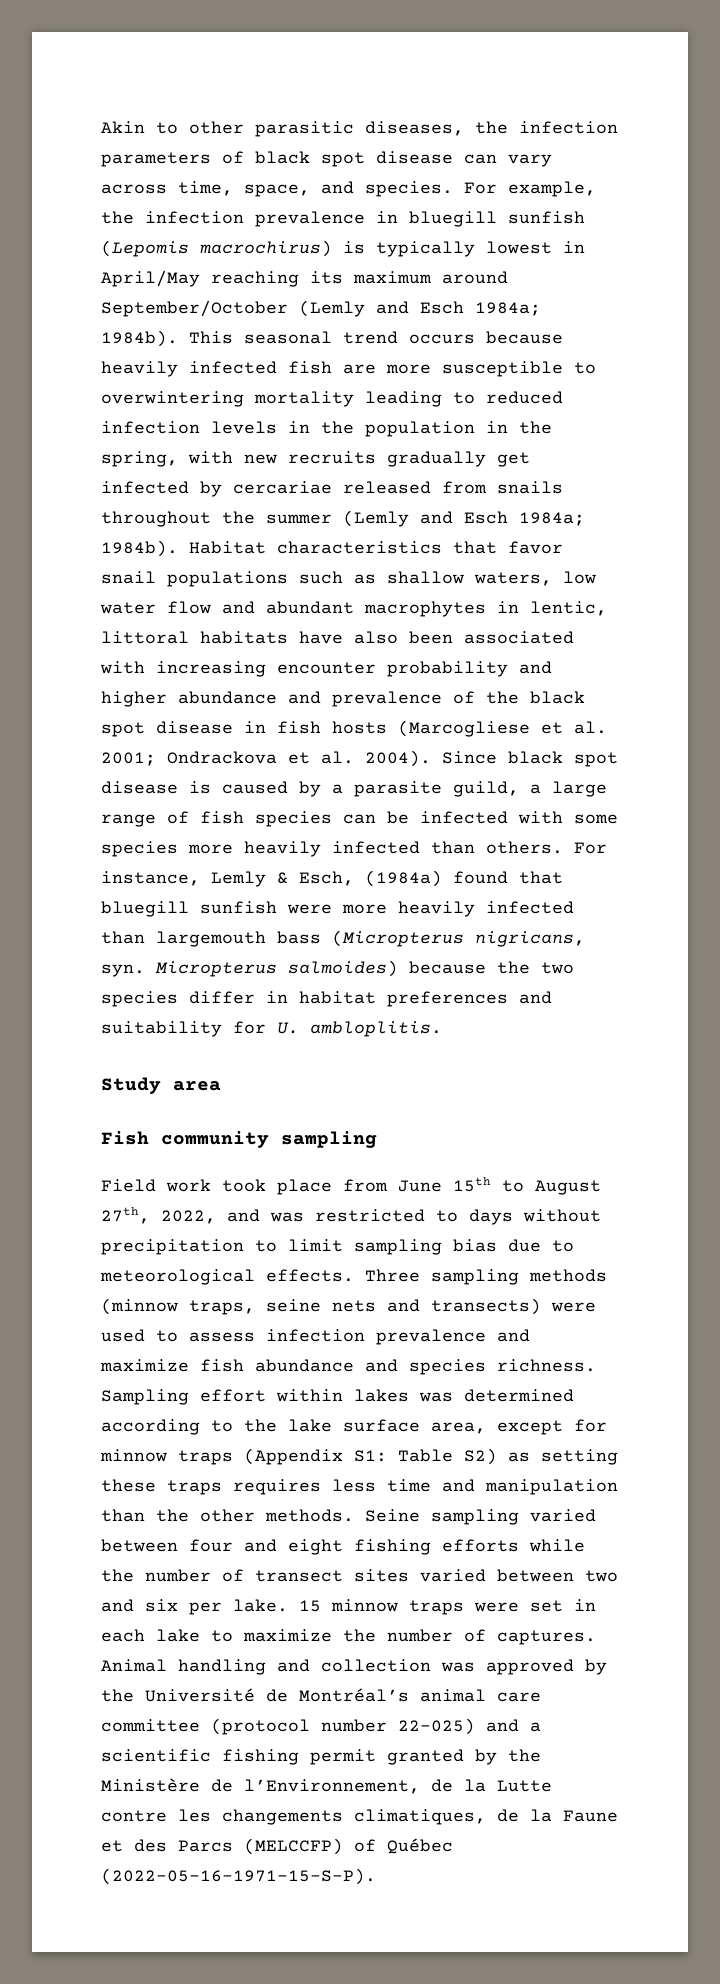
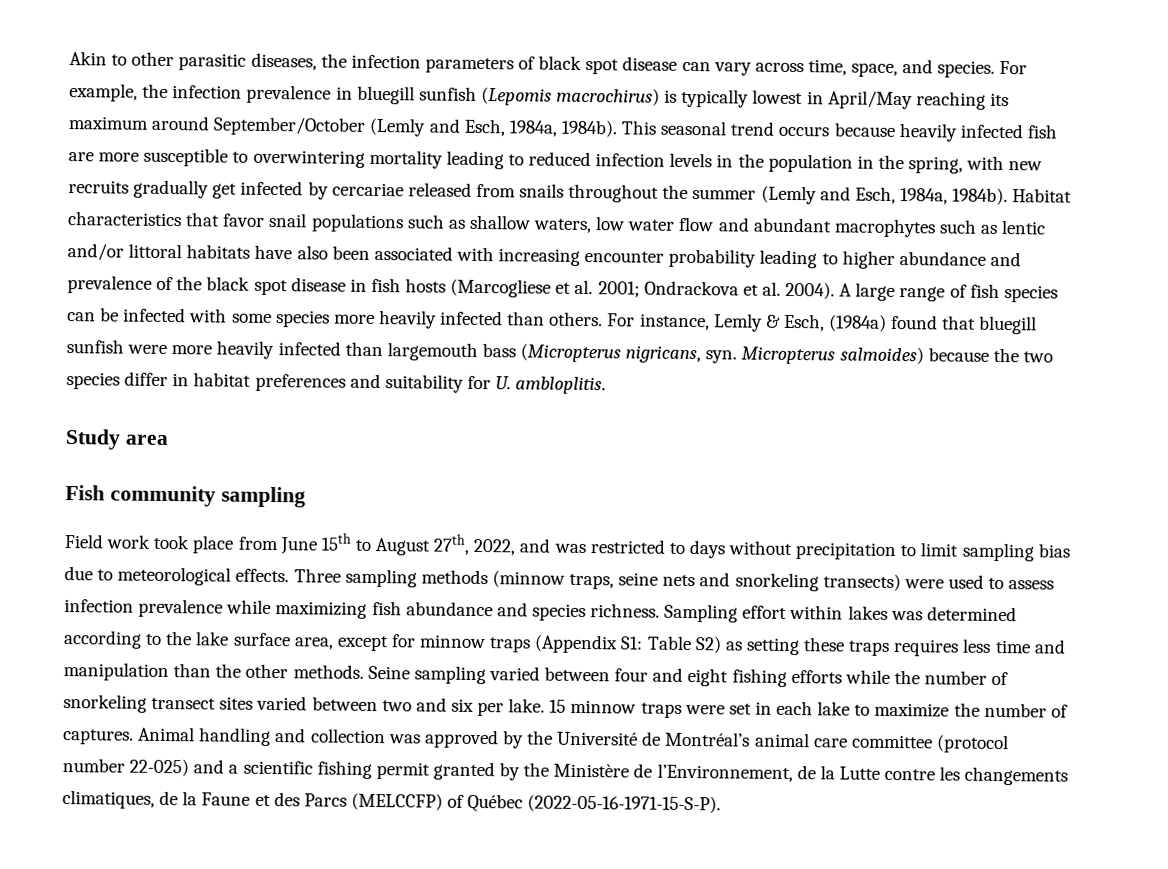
- For example, the infection prevalence in bluegill sunfish (Lepomis macrochirus) is typically lowest in April/May reaching its maximum around September/October (Lemly and Esch 1984a; 1984b).
+ For example, the infection prevalence in bluegill sunfish (Lepomis macrochirus) is typically lowest in April/May reaching its maximum around September/October (Lemly and Esch, 1984a, 1984b).
- This seasonal trend occurs because heavily infected fish are more susceptible to overwintering mortality leading to reduced infection levels in the population in the spring, with new recruits gradually get infected by cercariae released from snails throughout the summer (Lemly and Esch 1984a; 1984b).
+ This seasonal trend occurs because heavily infected fish are more susceptible to overwintering mortality leading to reduced infection levels in the population in the spring, with new recruits gradually get infected by cercariae released from snails throughout the summer (Lemly and Esch, 1984a, 1984b).
- Habitat characteristics that favor snail populations such as shallow waters, low water flow and abundant macrophytes in lentic, littoral habitats have also been associated with increasing encounter probability and higher abundance and prevalence of the black spot disease in fish hosts (Marcogliese et al. 2001; Ondrackova et al. 2004).
+ Habitat characteristics that favor snail populations such as shallow waters, low water flow and abundant macrophytes such as lentic and/or littoral habitats have also been associated with increasing encounter probability leading to higher abundance and prevalence of the black spot disease in fish hosts (Marcogliese et al. 2001; Ondrackova et al. 2004).
- Since black spot disease is caused by a parasite guild, a large range of fish species can be infected with some species more heavily infected than others.
+ A large range of fish species can be infected with some species more heavily infected than others.
- Three sampling methods (minnow traps, seine nets and transects) were used to assess infection prevalence and maximize fish abundance and species richness.
+ Three sampling methods (minnow traps, seine nets and snorkeling transects) were used to assess infection prevalence while maximizing fish abundance and species richness.
- Seine sampling varied between four and eight fishing efforts while the number of transect sites varied between two and six per lake.
+ Seine sampling varied between four and eight fishing efforts while the number of snorkeling transect sites varied between two and six per lake.

